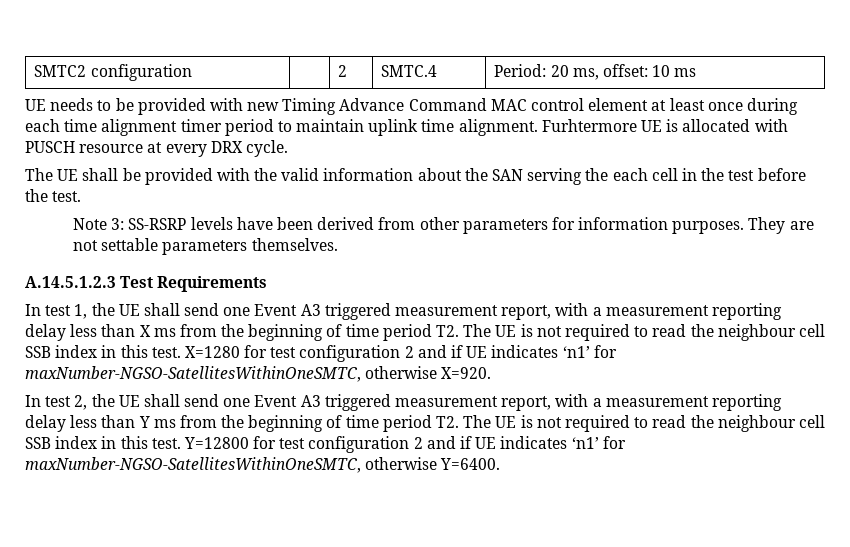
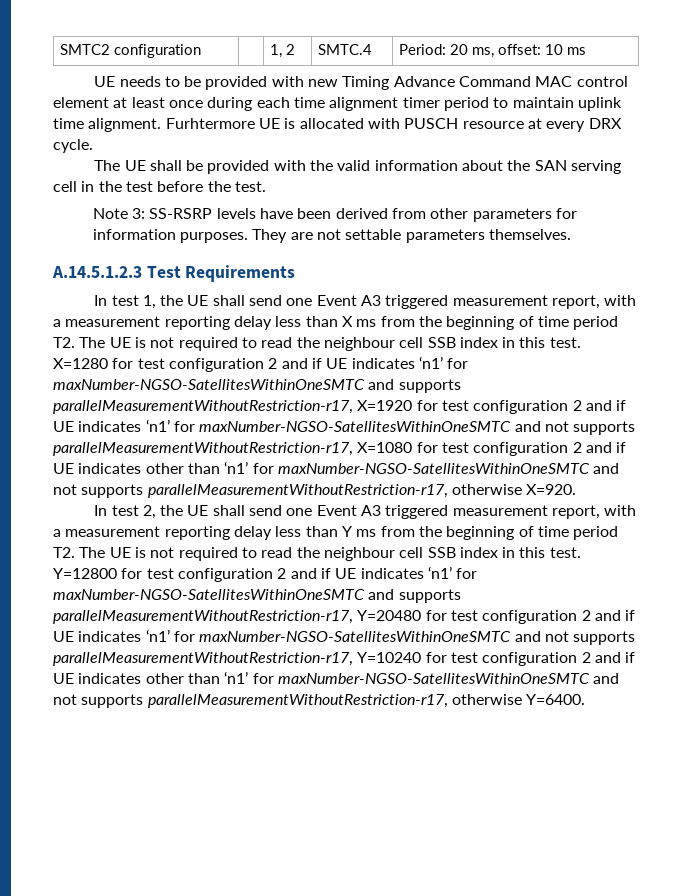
- SMTC2 configuration | | 2 | SMTC.4 | Period: 20 ms, offset: 10 ms
+ SMTC2 configuration | | 1, 2 | SMTC.4 | Period: 20 ms, offset: 10 ms
- The UE shall be provided with the valid information about the SAN serving the each cell in the test before the test.
+ The UE shall be provided with the valid information about the SAN serving cell in the test before the test.
- X=1280 for test configuration 2 and if UE indicates ‘n1’ for maxNumber-NGSO-SatellitesWithinOneSMTC, otherwise X=920.
+ X=1280 for test configuration 2 and if UE indicates ‘n1’ for maxNumber-NGSO-SatellitesWithinOneSMTC and supports parallelMeasurementWithoutRestriction-r17, X=1920 for test configuration 2 and if UE indicates ‘n1’ for maxNumber-NGSO-SatellitesWithinOneSMTC and not supports parallelMeasurementWithoutRestriction-r17, X=1080 for test configuration 2 and if UE indicates other than ‘n1’ for maxNumber-NGSO-SatellitesWithinOneSMTC and not supports parallelMeasurementWithoutRestriction-r17, otherwise X=920.
- Y=12800 for test configuration 2 and if UE indicates ‘n1’ for maxNumber-NGSO-SatellitesWithinOneSMTC, otherwise Y=6400.
+ Y=12800 for test configuration 2 and if UE indicates ‘n1’ for maxNumber-NGSO-SatellitesWithinOneSMTC and supports parallelMeasurementWithoutRestriction-r17, Y=20480 for test configuration 2 and if UE indicates ‘n1’ for maxNumber-NGSO-SatellitesWithinOneSMTC and not supports parallelMeasurementWithoutRestriction-r17, Y=10240 for test configuration 2 and if UE indicates other than ‘n1’ for maxNumber-NGSO-SatellitesWithinOneSMTC and not supports parallelMeasurementWithoutRestriction-r17, otherwise Y=6400.

